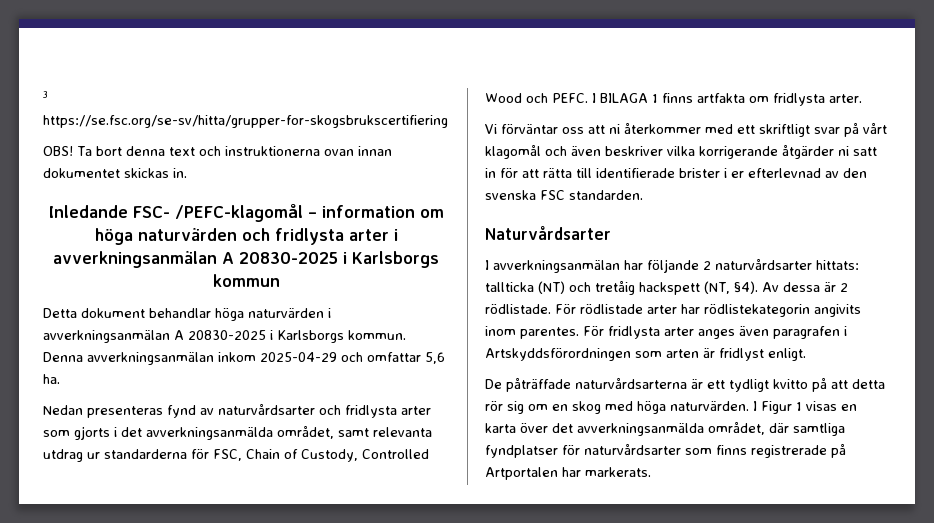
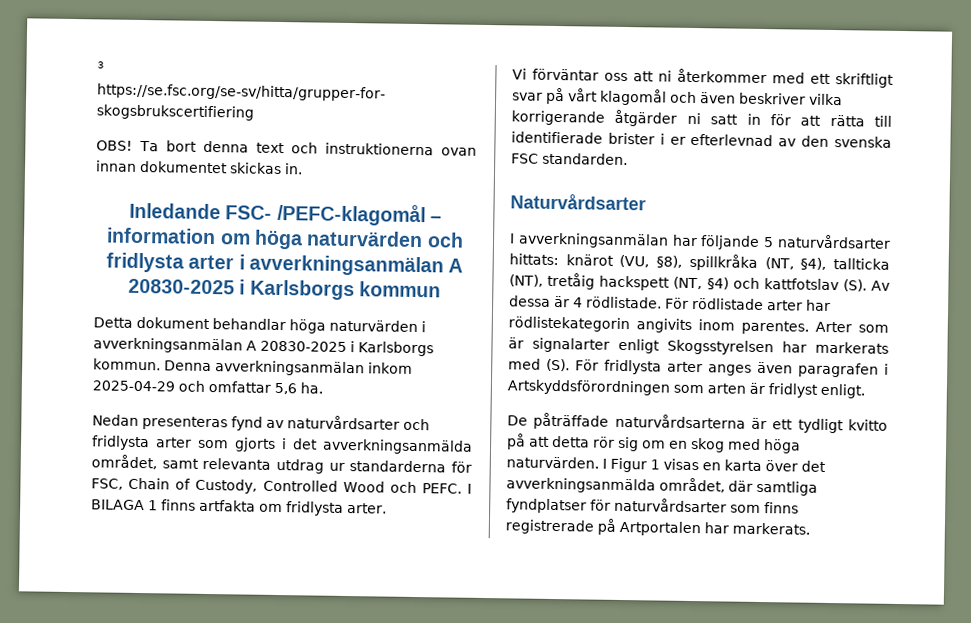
- I avverkningsanmälan har följande 2 naturvårdsarter hittats: tallticka (NT) och tretåig hackspett (NT, §4). Av dessa är 2 rödlistade.
+ I avverkningsanmälan har följande 5 naturvårdsarter hittats: knärot (VU, §8), spillkråka (NT, §4), tallticka (NT), tretåig hackspett (NT, §4) och kattfotslav (S). Av dessa är 4 rödlistade.
- För fridlysta arter anges även paragrafen i Artskyddsförordningen som arten är fridlyst enligt.
+ Arter som är signalarter enligt Skogsstyrelsen har markerats med (S). För fridlysta arter anges även paragrafen i Artskyddsförordningen som arten är fridlyst enligt.

